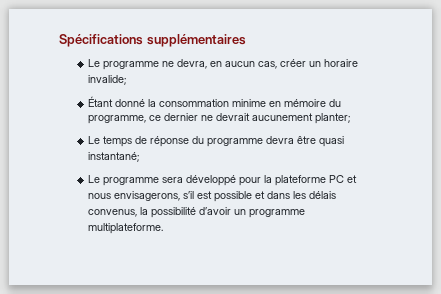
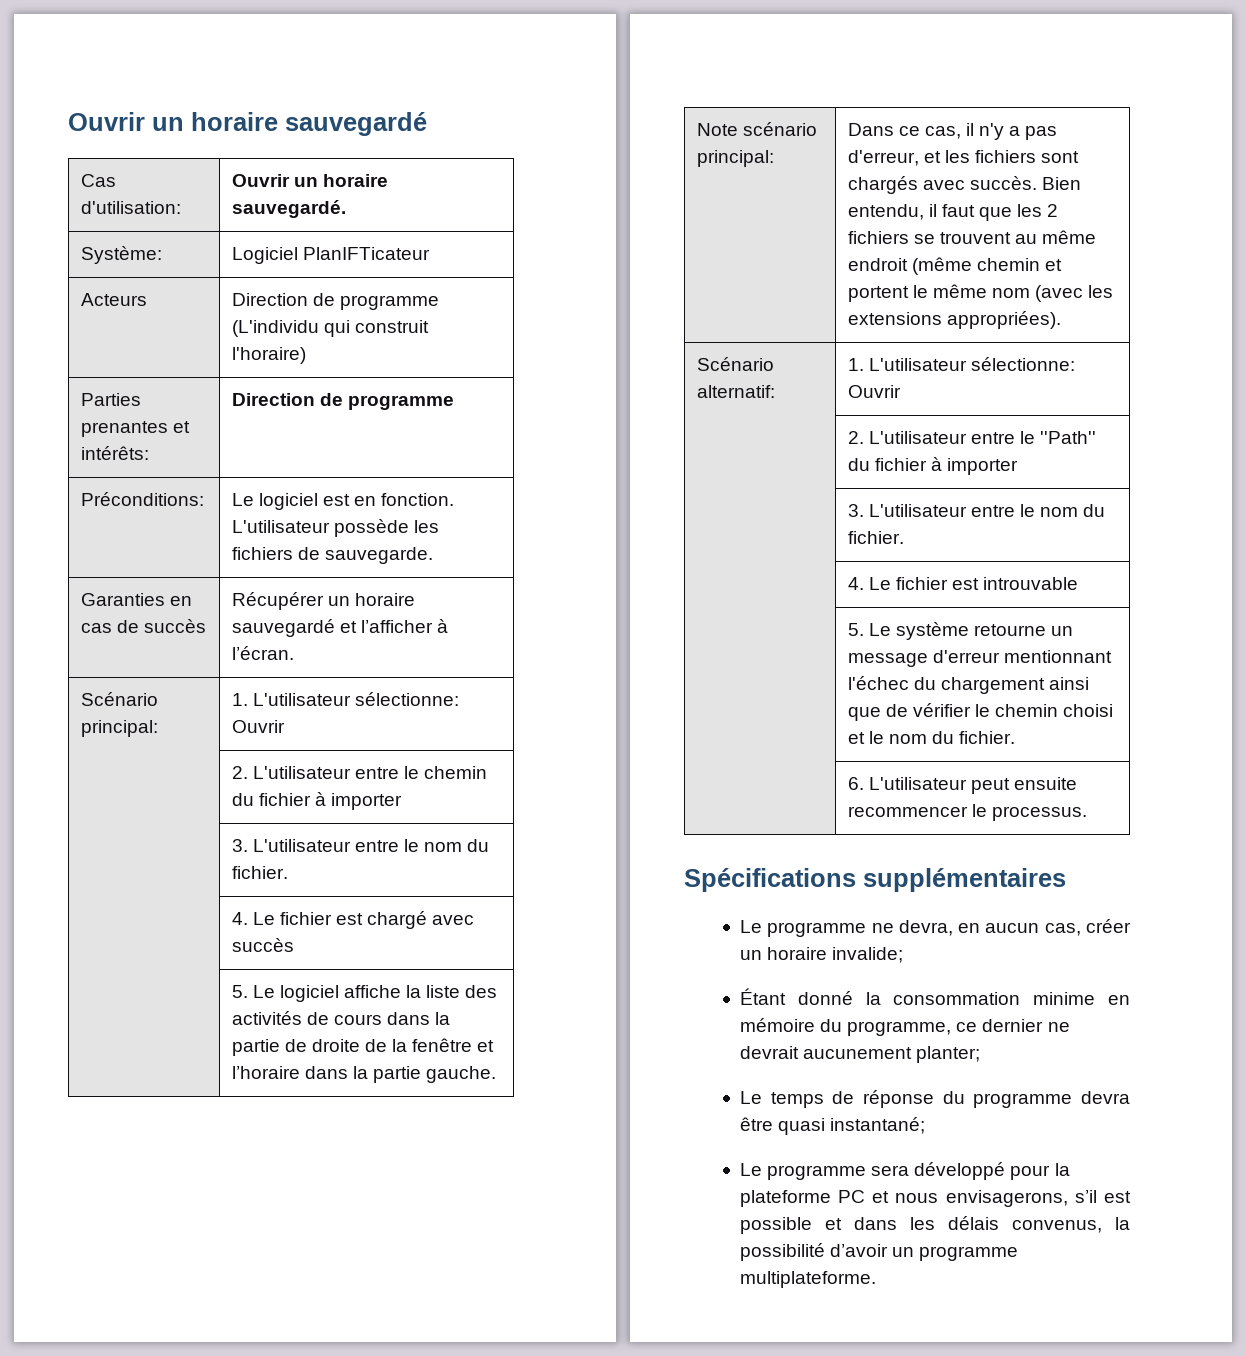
+ Ouvrir un horaire sauvegardé
+ Cas d'utilisation: | Ouvrir un horaire sauvegardé.
+ Système: | Logiciel PlanIFTicateur
+ Acteurs | Direction de programme (L'individu qui construit l'horaire)
+ Parties prenantes et intérêts: | Direction de programme
+ Préconditions: | Le logiciel est en fonction. L'utilisateur possède les fichiers de sauvegarde.
+ Garanties en cas de succès | Récupérer un horaire sauvegardé et l’afficher à l’écran.
+ Scénario principal: | 1. L'utilisateur sélectionne: Ouvrir
+ | 2. L'utilisateur entre le chemin du fichier à importer
+ | 3. L'utilisateur entre le nom du fichier.
+ | 4. Le fichier est chargé avec succès
+ | 5. Le logiciel affiche la liste des activités de cours dans la partie de droite de la fenêtre et l’horaire dans la partie gauche.
+ Note scénario principal: | Dans ce cas, il n'y a pas d'erreur, et les fichiers sont chargés avec succès. Bien entendu, il faut que les 2 fichiers se trouvent au même endroit (même chemin et portent le même nom (avec les extensions appropriées).
+ Scénario alternatif: | 1. L'utilisateur sélectionne: Ouvrir
+ | 2. L'utilisateur entre le ''Path'' du fichier à importer
+ | 3. L'utilisateur entre le nom du fichier.
+ | 4. Le fichier est introuvable
+ | 5. Le système retourne un message d'erreur mentionnant l'échec du chargement ainsi que de vérifier le chemin choisi et le nom du fichier.
+ | 6. L'utilisateur peut ensuite recommencer le processus.

